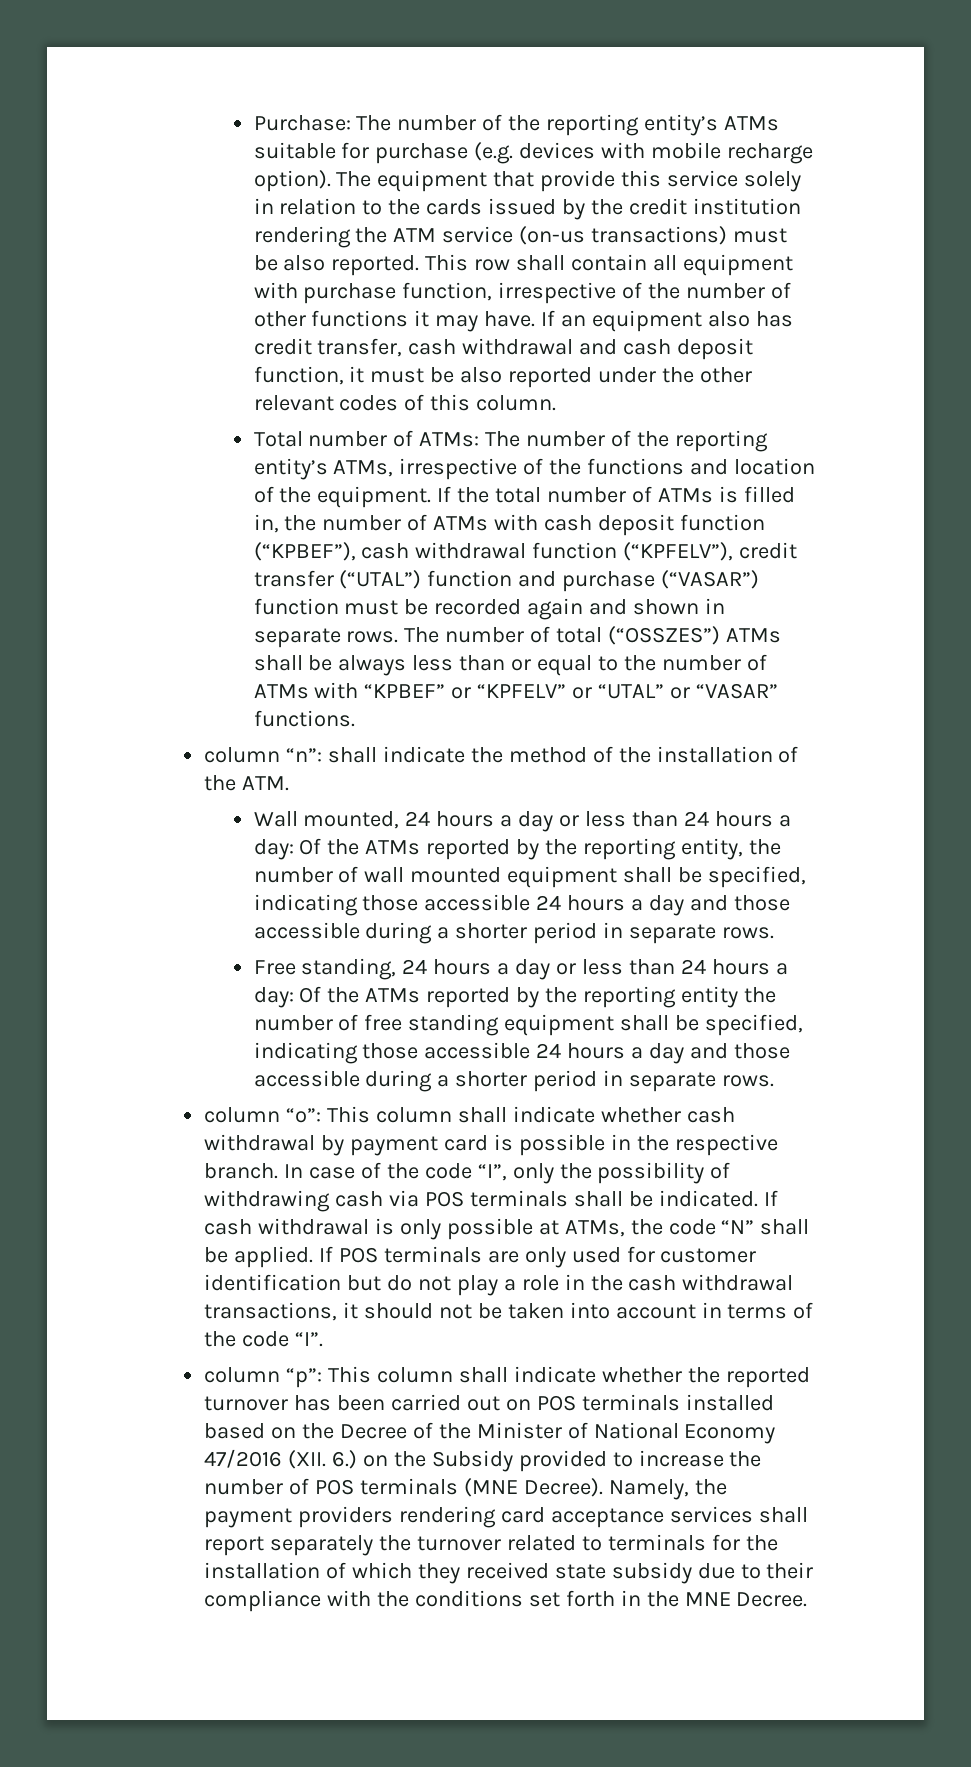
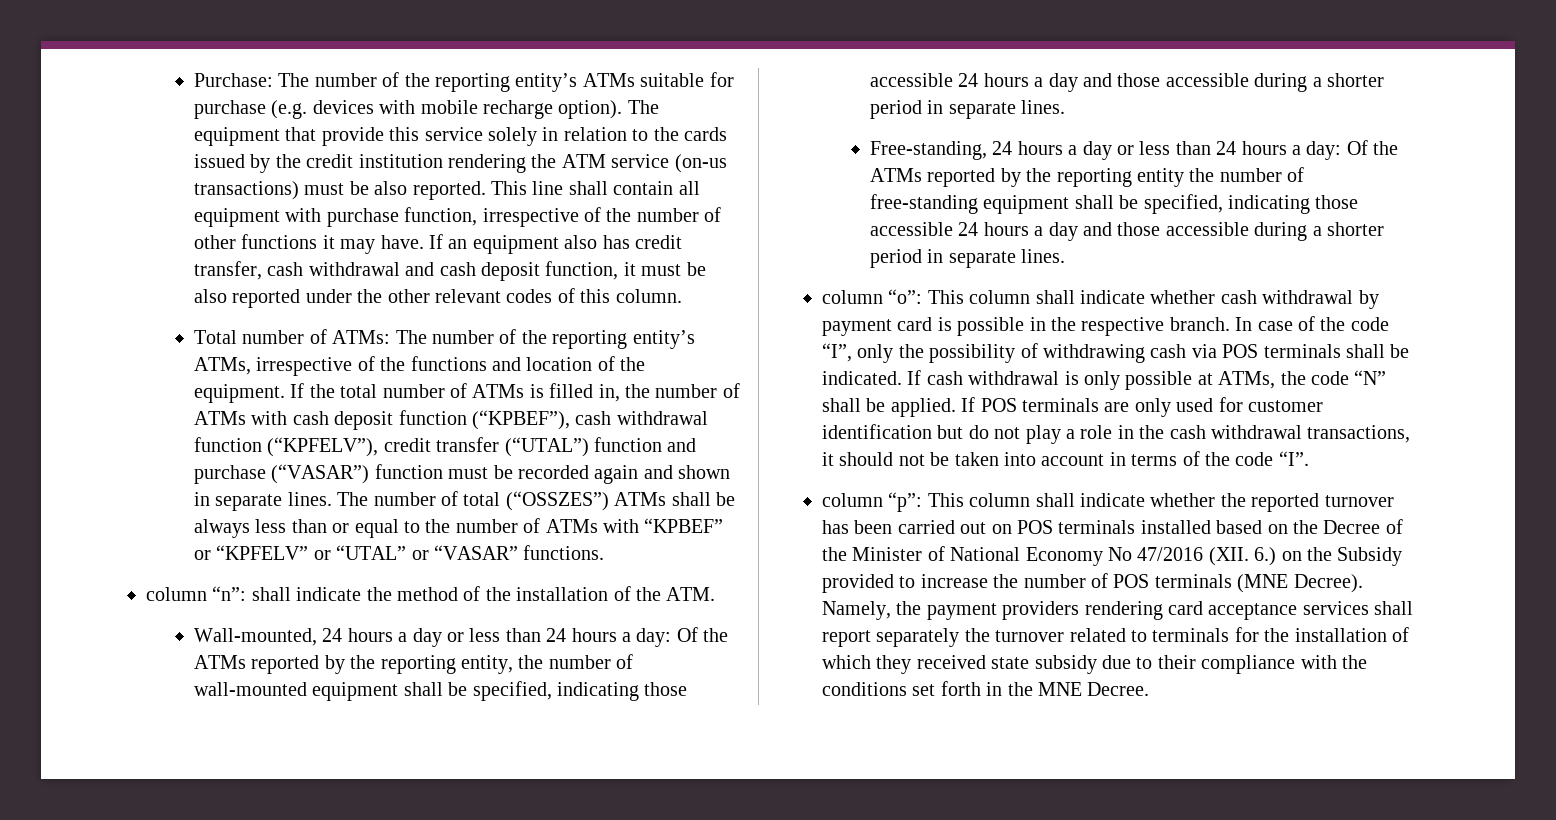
- This row shall contain all equipment with purchase function, irrespective of the number of other functions it may have.
+ This line shall contain all equipment with purchase function, irrespective of the number of other functions it may have.
- If the total number of ATMs is filled in, the number of ATMs with cash deposit function (“KPBEF”), cash withdrawal function (“KPFELV”), credit transfer (“UTAL”) function and purchase (“VASAR”) function must be recorded again and shown in separate rows.
+ If the total number of ATMs is filled in, the number of ATMs with cash deposit function (“KPBEF”), cash withdrawal function (“KPFELV”), credit transfer (“UTAL”) function and purchase (“VASAR”) function must be recorded again and shown in separate lines.
- Wall mounted, 24 hours a day or less than 24 hours a day:
+ Wall-mounted, 24 hours a day or less than 24 hours a day:
- Of the ATMs reported by the reporting entity, the number of wall mounted equipment shall be specified, indicating those accessible 24 hours a day and those accessible during a shorter period in separate rows.
- Free standing, 24 hours a day or less than 24 hours a day:
+ Of the ATMs reported by the reporting entity, the number of wall-mounted equipment shall be specified, indicating those accessible 24 hours a day and those accessible during a shorter period in separate lines.
+ Free-standing, 24 hours a day or less than 24 hours a day:
- Of the ATMs reported by the reporting entity the number of free standing equipment shall be specified, indicating those accessible 24 hours a day and those accessible during a shorter period in separate rows.
+ Of the ATMs reported by the reporting entity the number of free-standing equipment shall be specified, indicating those accessible 24 hours a day and those accessible during a shorter period in separate lines.
- column “p”: This column shall indicate whether the reported turnover has been carried out on POS terminals installed based on the Decree of the Minister of National Economy 47/2016 (XII. 6.) on the Subsidy provided to increase the number of POS terminals (MNE Decree).
+ column “p”: This column shall indicate whether the reported turnover has been carried out on POS terminals installed based on the Decree of the Minister of National Economy No 47/2016 (XII. 6.) on the Subsidy provided to increase the number of POS terminals (MNE Decree).

